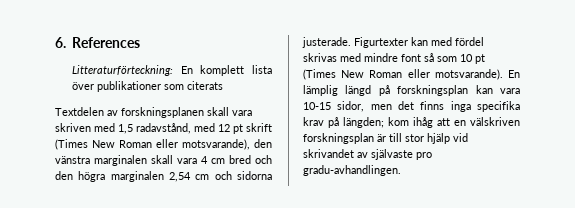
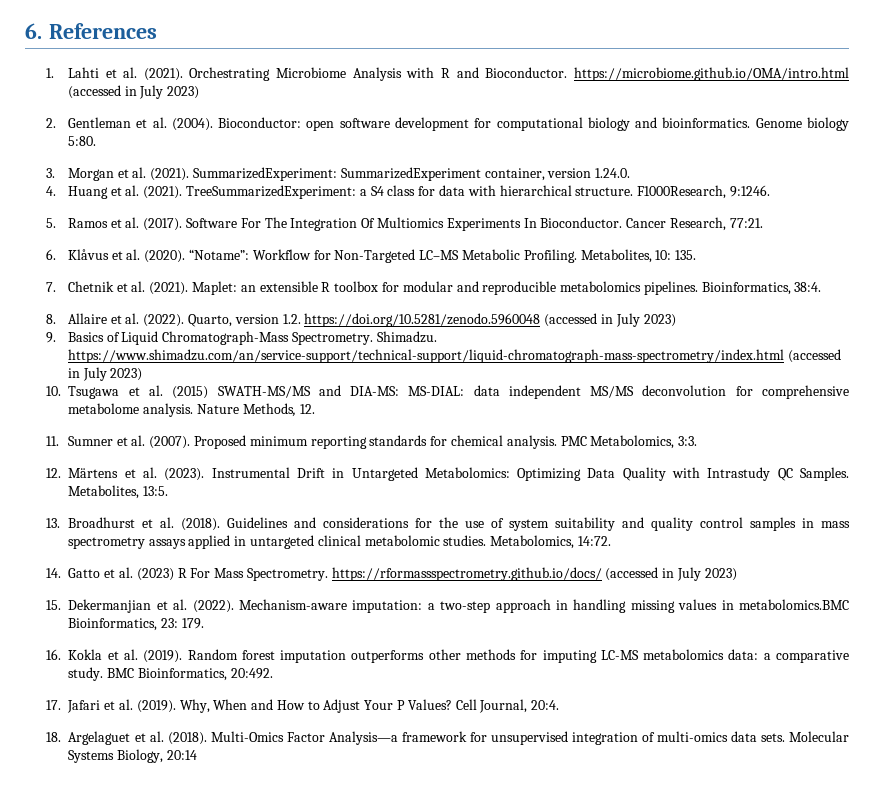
- Litteraturförteckning: En komplett lista över publikationer som citerats
- Textdelen av forskningsplanen skall vara skriven med 1,5 radavstånd, med 12 pt skrift (Times New Roman eller motsvarande), den vänstra marginalen skall vara 4 cm bred och den högra marginalen 2,54 cm och sidorna justerade. Figurtexter kan med fördel skrivas med mindre font så som 10 pt (Times New Roman eller motsvarande). En lämplig längd på forskningsplan kan vara 10-15 sidor, men det finns inga specifika krav på längden; kom ihåg att en välskriven forskningsplan är till stor hjälp vid skrivandet av självaste pro gradu-avhandlingen.
+ 1. Lahti et al. (2021). Orchestrating Microbiome Analysis with R and Bioconductor. https://microbiome.github.io/OMA/intro.html (accessed in July 2023)
+ 2. Gentleman et al. (2004). Bioconductor: open software development for computational biology and bioinformatics. Genome biology 5:80.
+ 3. Morgan et al. (2021). SummarizedExperiment: SummarizedExperiment container, version 1.24.0.
+ 4. Huang et al. (2021). TreeSummarizedExperiment: a S4 class for data with hierarchical structure. F1000Research, 9:1246.
+ 5. Ramos et al. (2017). Software For The Integration Of Multiomics Experiments In Bioconductor. Cancer Research, 77:21.
+ 6. Klåvus et al. (2020). “Notame”: Workflow for Non-Targeted LC–MS Metabolic Profiling. Metabolites, 10: 135.
+ 7. Chetnik et al. (2021). Maplet: an extensible R toolbox for modular and reproducible metabolomics pipelines. Bioinformatics, 38:4.
+ 8. Allaire et al. (2022). Quarto, version 1.2. https://doi.org/10.5281/zenodo.5960048 (accessed in July 2023)
+ 9. Basics of Liquid Chromatograph-Mass Spectrometry. Shimadzu. https://www.shimadzu.com/an/service-support/technical-support/liquid-chromatograph-mass-spectrometry/index.html (accessed in July 2023)
+ 10. Tsugawa et al. (2015) SWATH-MS/MS and DIA-MS: MS-DIAL: data independent MS/MS deconvolution for comprehensive metabolome analysis. Nature Methods, 12.
+ 11. Sumner et al. (2007). Proposed minimum reporting standards for chemical analysis. PMC Metabolomics, 3:3.
+ 12. Märtens et al. (2023). Instrumental Drift in Untargeted Metabolomics: Optimizing Data Quality with Intrastudy QC Samples. Metabolites, 13:5.
+ 13. Broadhurst et al. (2018). Guidelines and considerations for the use of system suitability and quality control samples in mass spectrometry assays applied in untargeted clinical metabolomic studies. Metabolomics, 14:72.
+ 14. Gatto et al. (2023) R For Mass Spectrometry. https://rformassspectrometry.github.io/docs/ (accessed in July 2023)
+ 15. Dekermanjian et al. (2022). Mechanism-aware imputation: a two-step approach in handling missing values in metabolomics.BMC Bioinformatics, 23: 179.
+ 16. Kokla et al. (2019). Random forest imputation outperforms other methods for imputing LC-MS metabolomics data: a comparative study. BMC Bioinformatics, 20:492.
+ 17. Jafari et al. (2019). Why, When and How to Adjust Your P Values? Cell Journal, 20:4.
+ 18. Argelaguet et al. (2018). Multi-Omics Factor Analysis—a framework for unsupervised integration of multi-omics data sets. Molecular Systems Biology, 20:14

